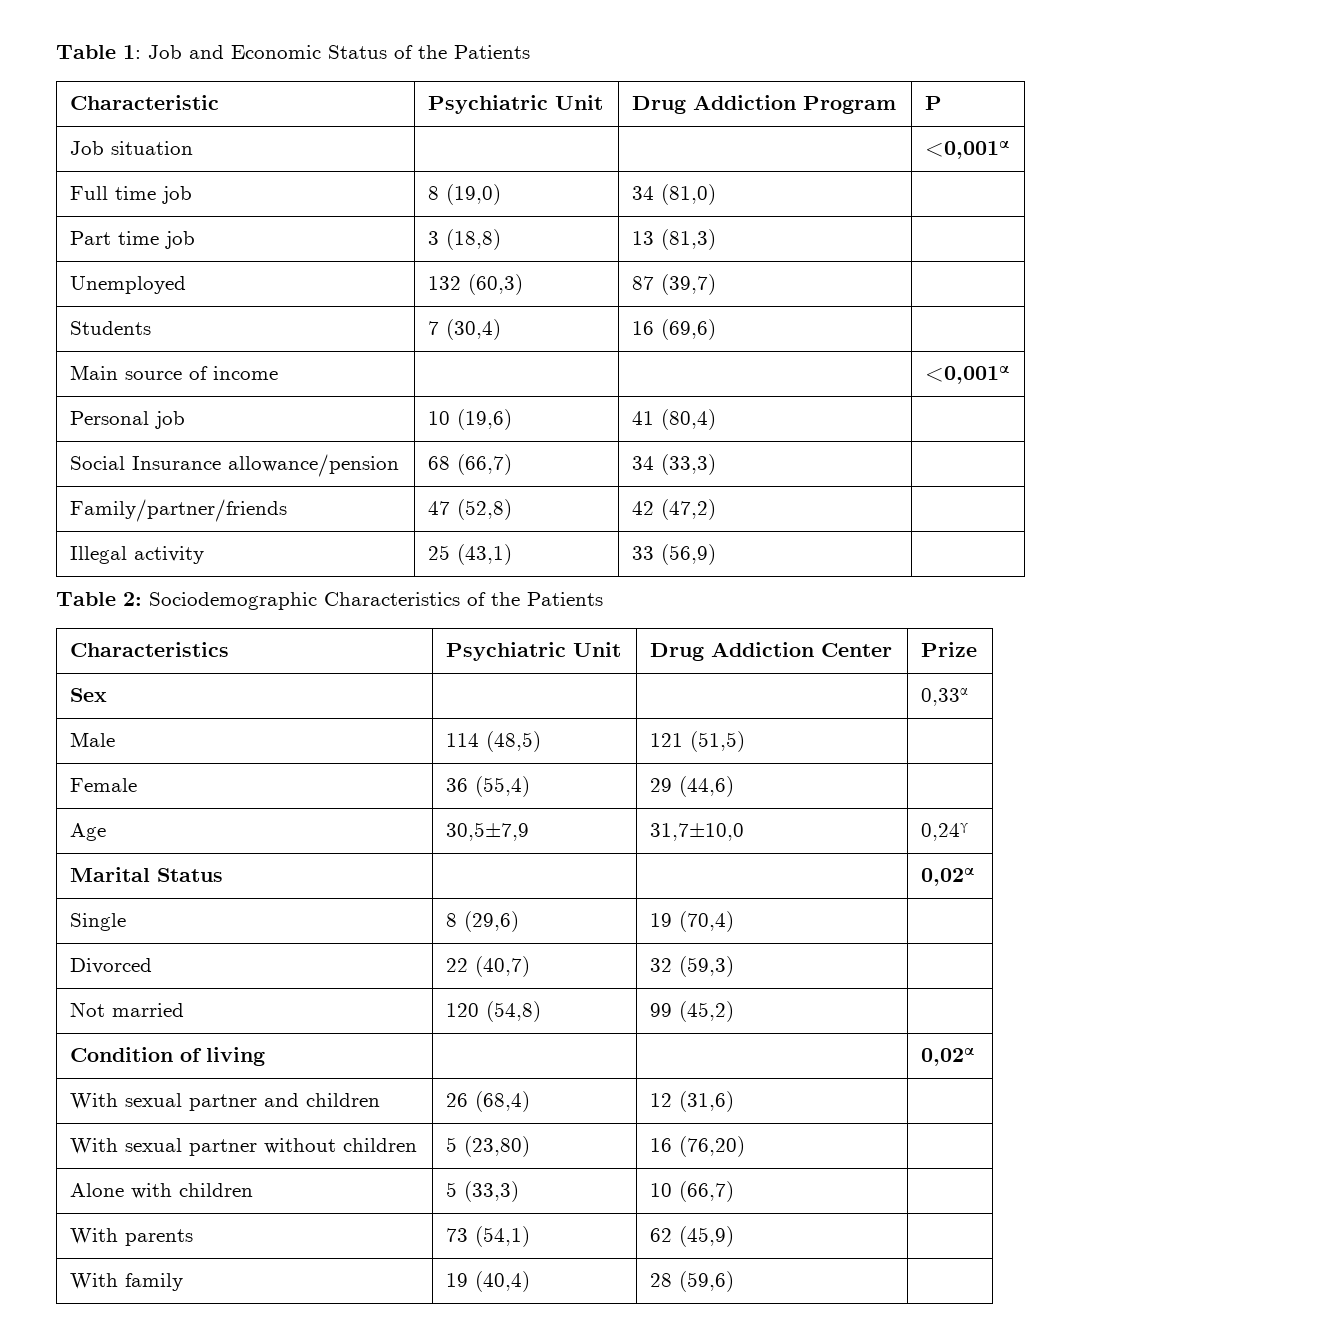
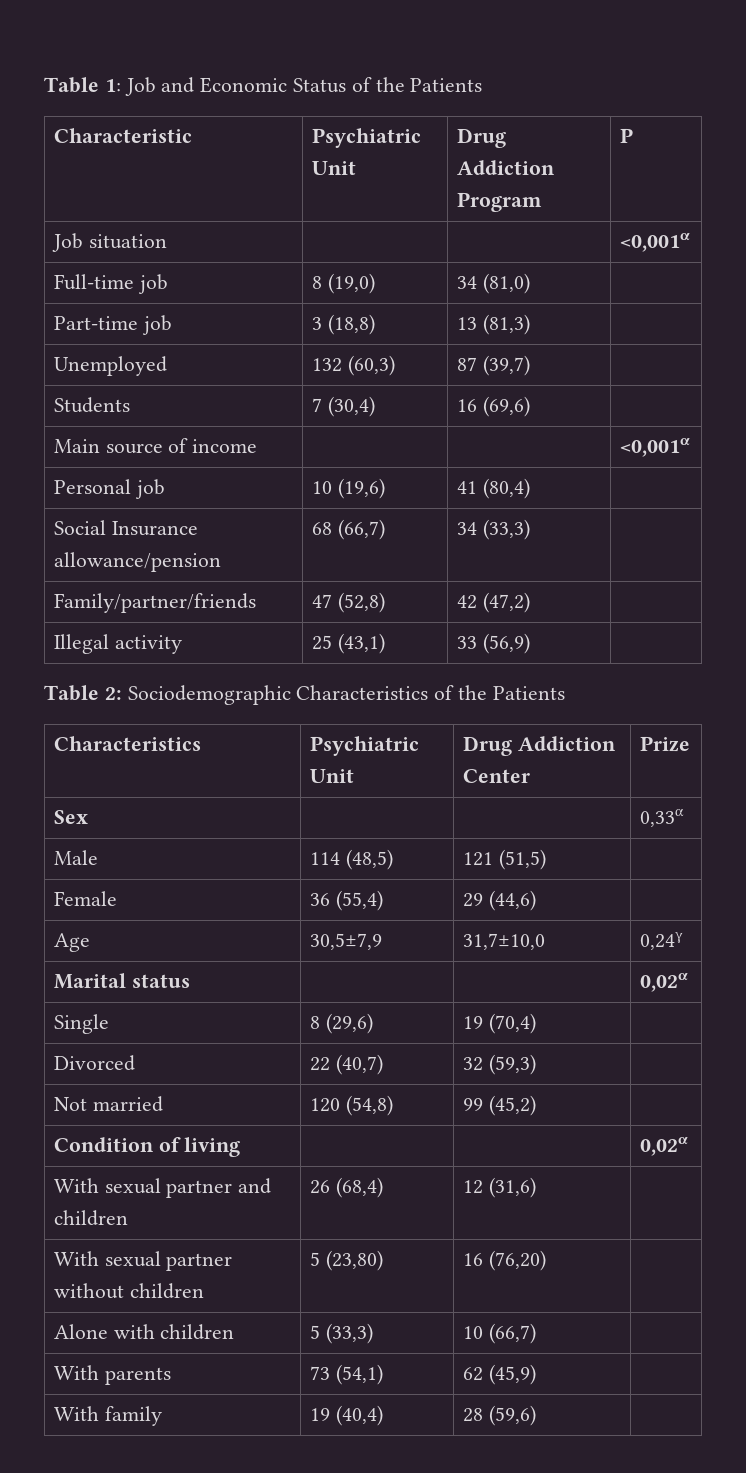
- Full time job | 8 (19,0) | 34 (81,0) |
+ Full-time job | 8 (19,0) | 34 (81,0) |
- Part time job | 3 (18,8) | 13 (81,3) |
+ Part-time job | 3 (18,8) | 13 (81,3) |
- Marital Status | | | 0,02α
+ Marital status | | | 0,02α

